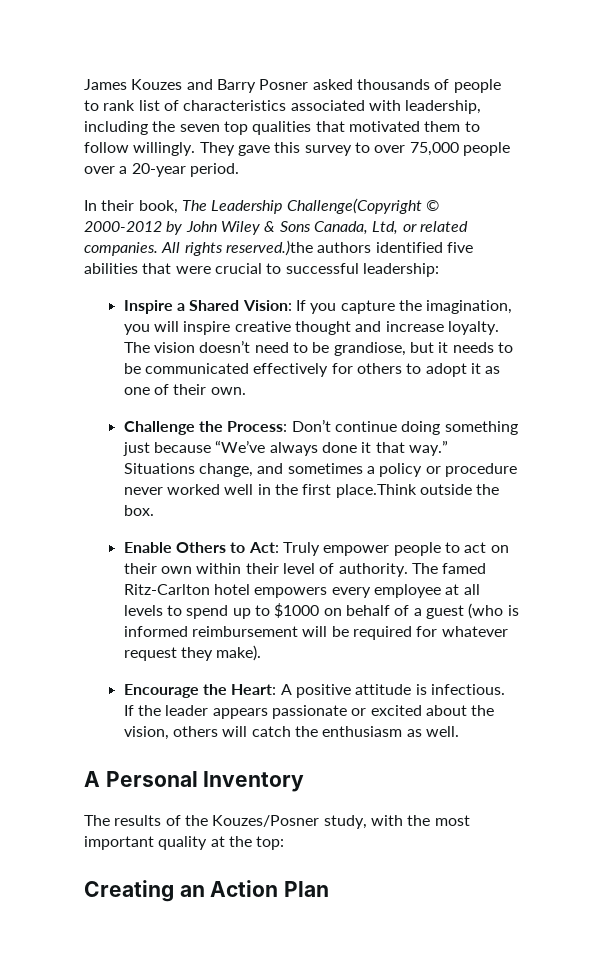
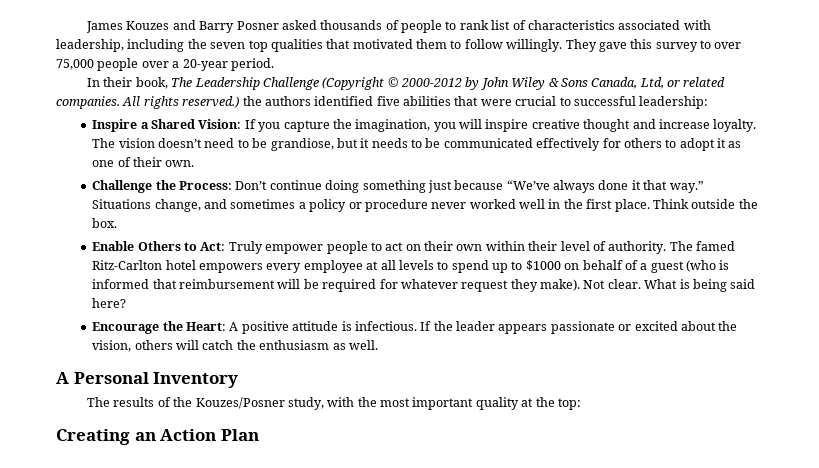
- In their book, The Leadership Challenge(Copyright © 2000-2012 by John Wiley & Sons Canada, Ltd, or related companies.
+ In their book, The Leadership Challenge (Copyright © 2000-2012 by John Wiley & Sons Canada, Ltd, or related companies.
- All rights reserved.)the authors identified five abilities that were crucial to successful leadership:
+ All rights reserved.) the authors identified five abilities that were crucial to successful leadership:
- Situations change, and sometimes a policy or procedure never worked well in the first place.Think outside the box.
+ Situations change, and sometimes a policy or procedure never worked well in the first place. Think outside the box.
- The famed Ritz-Carlton hotel empowers every employee at all levels to spend up to $1000 on behalf of a guest (who is informed reimbursement will be required for whatever request they make).
+ The famed Ritz-Carlton hotel empowers every employee at all levels to spend up to $1000 on behalf of a guest (who is informed that reimbursement will be required for whatever request they make). Not clear. What is being said here?

